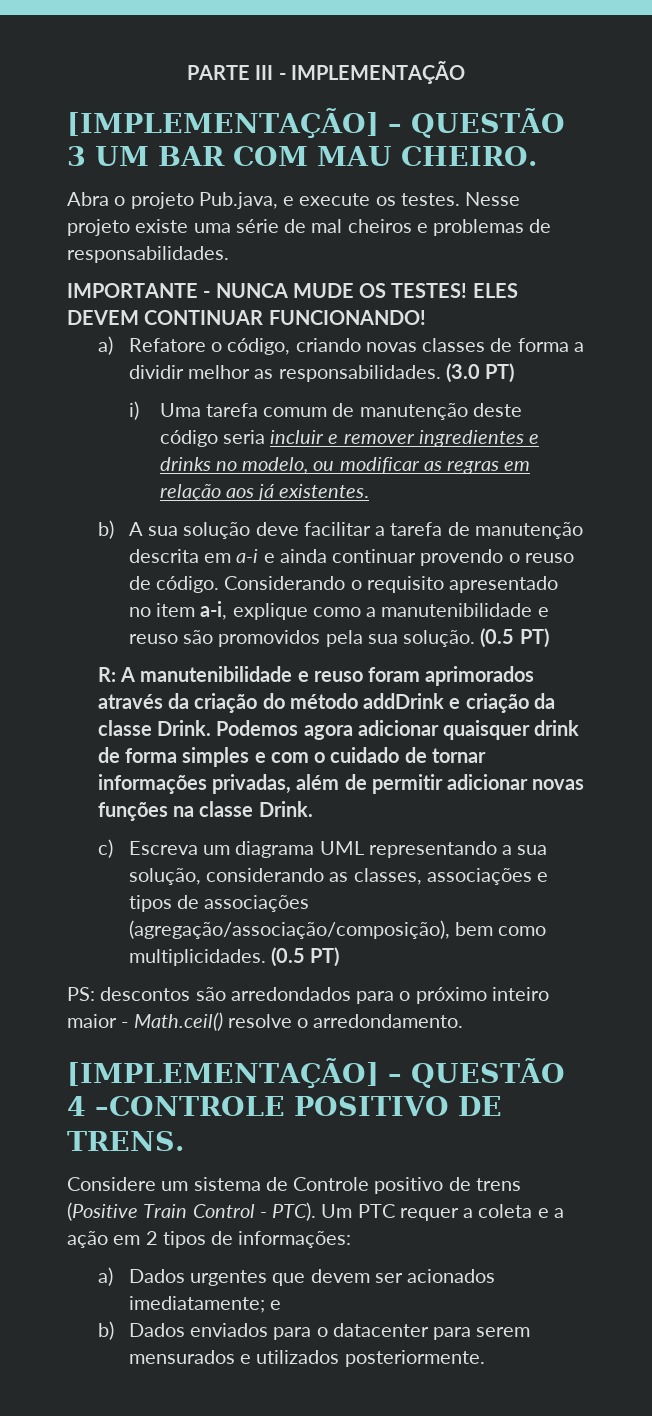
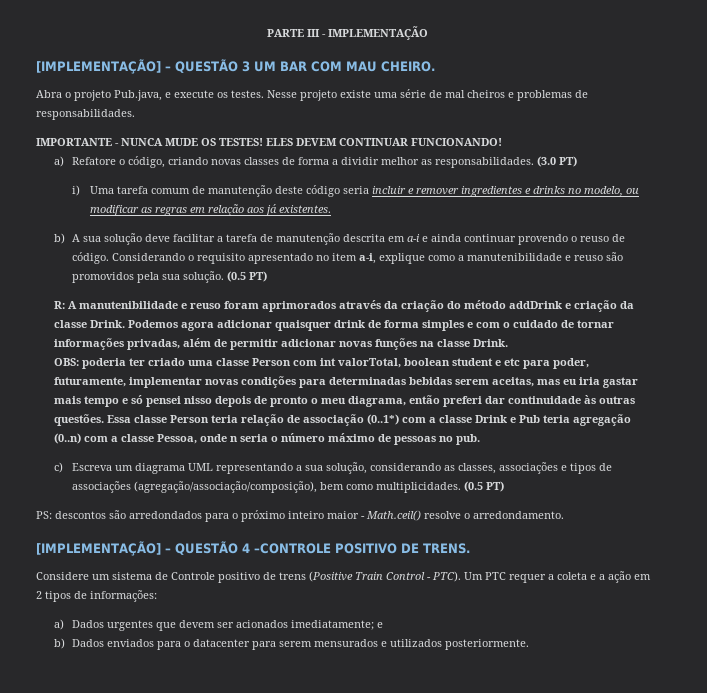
+ OBS: poderia ter criado uma classe Person com int valorTotal, boolean student e etc para poder, futuramente, implementar novas condições para determinadas bebidas serem aceitas, mas eu iria gastar mais tempo e só pensei nisso depois de pronto o meu diagrama, então preferi dar continuidade às outras questões. Essa classe Person teria relação de associação (0..1*) com a classe Drink e Pub teria agregação (0..n) com a classe Pessoa, onde n seria o número máximo de pessoas no pub.

